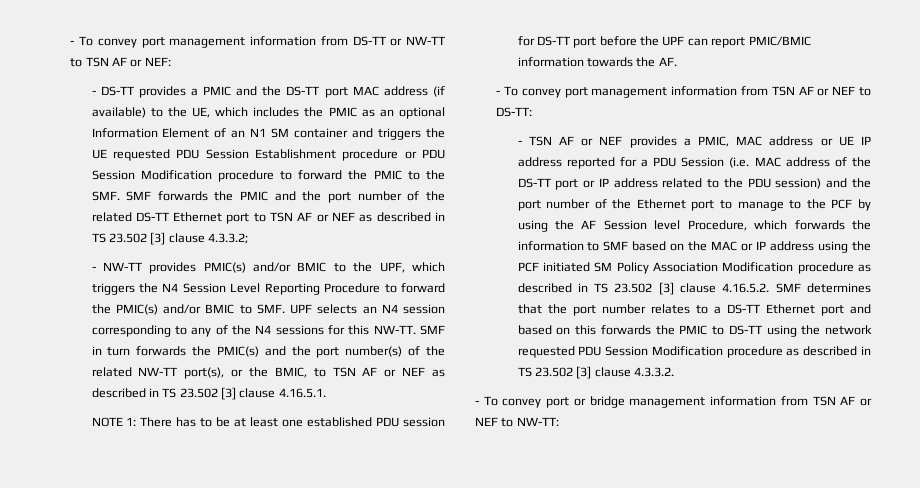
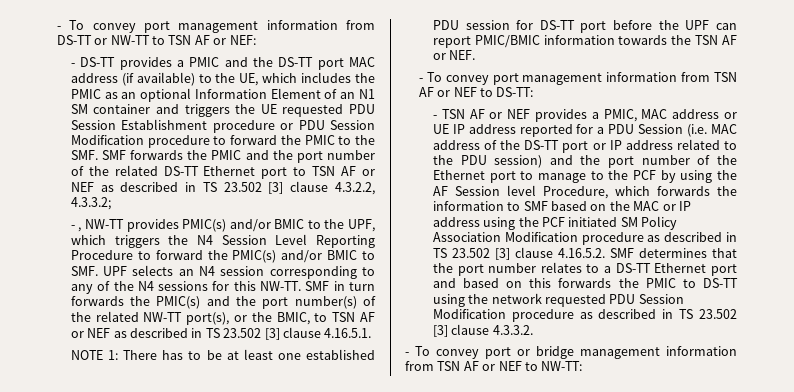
- - DS-TT provides a PMIC and the DS-TT port MAC address (if available) to the UE, which includes the PMIC as an optional Information Element of an N1 SM container and triggers the UE requested PDU Session Establishment procedure or PDU Session Modification procedure to forward the PMIC to the SMF. SMF forwards the PMIC and the port number of the related DS-TT Ethernet port to TSN AF or NEF as described in TS 23.502 [3] clause 4.3.3.2;
+ - DS-TT provides a PMIC and the DS-TT port MAC address (if available) to the UE, which includes the PMIC as an optional Information Element of an N1 SM container and triggers the UE requested PDU Session Establishment procedure or PDU Session Modification procedure to forward the PMIC to the SMF. SMF forwards the PMIC and the port number of the related DS-TT Ethernet port to TSN AF or NEF as described in TS 23.502 [3] clause 4.3.2.2, 4.3.3.2;
- - NW-TT provides PMIC(s) and/or BMIC to the UPF, which triggers the N4 Session Level Reporting Procedure to forward the PMIC(s) and/or BMIC to SMF. UPF selects an N4 session corresponding to any of the N4 sessions for this NW-TT.
+ - , NW-TT provides PMIC(s) and/or BMIC to the UPF, which triggers the N4 Session Level Reporting Procedure to forward the PMIC(s) and/or BMIC to SMF. UPF selects an N4 session corresponding to any of the N4 sessions for this NW-TT.
- NOTE 1: There has to be at least one established PDU session for DS-TT port before the UPF can report PMIC/BMIC information towards the AF.
+ NOTE 1: There has to be at least one established PDU session for DS-TT port before the UPF can report PMIC/BMIC information towards the TSN AF or NEF.

